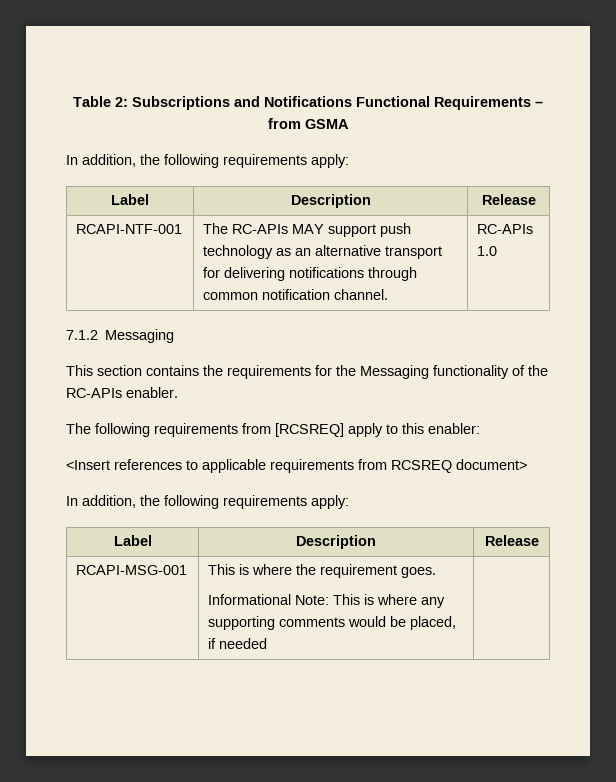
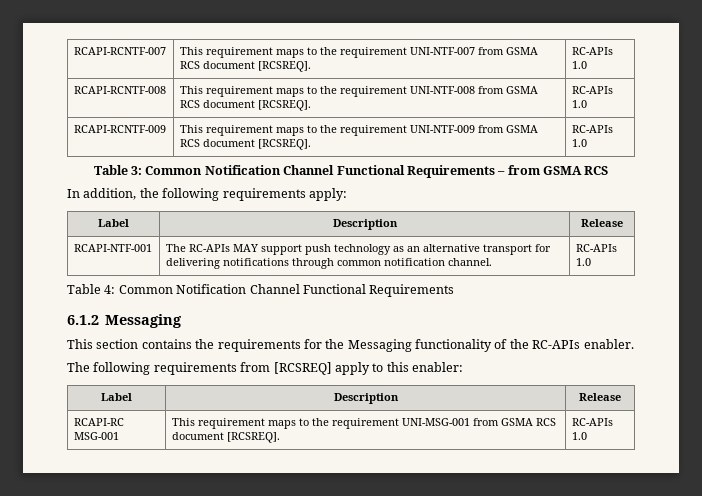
- Table 2: Subscriptions and Notifications Functional Requirements – from GSMA
+ RCAPI-RCNTF-007 | This requirement maps to the requirement UNI-NTF-007 from GSMA RCS document [RCSREQ]. | RC-APIs 1.0
+ RCAPI-RCNTF-008 | This requirement maps to the requirement UNI-NTF-008 from GSMA RCS document [RCSREQ]. | RC-APIs 1.0
+ RCAPI-RCNTF-009 | This requirement maps to the requirement UNI-NTF-009 from GSMA RCS document [RCSREQ]. | RC-APIs 1.0
+ Table 3: Common Notification Channel Functional Requirements – from GSMA RCS
- 7.1.2 Messaging
+ Table 4: Common Notification Channel Functional Requirements
+ 6.1.2 Messaging
  The following requirements from [RCSREQ] apply to this enabler:
- <Insert references to applicable requirements from RCSREQ document>
- In addition, the following requirements apply:
  Label | Description | Release
- RCAPI-MSG-001 | This is where the requirement goes.
- Informational Note: This is where any supporting comments would be placed, if needed |
+ RCAPI-RC MSG-001 | This requirement maps to the requirement UNI-MSG-001 from GSMA RCS document [RCSREQ]. | RC-APIs 1.0

